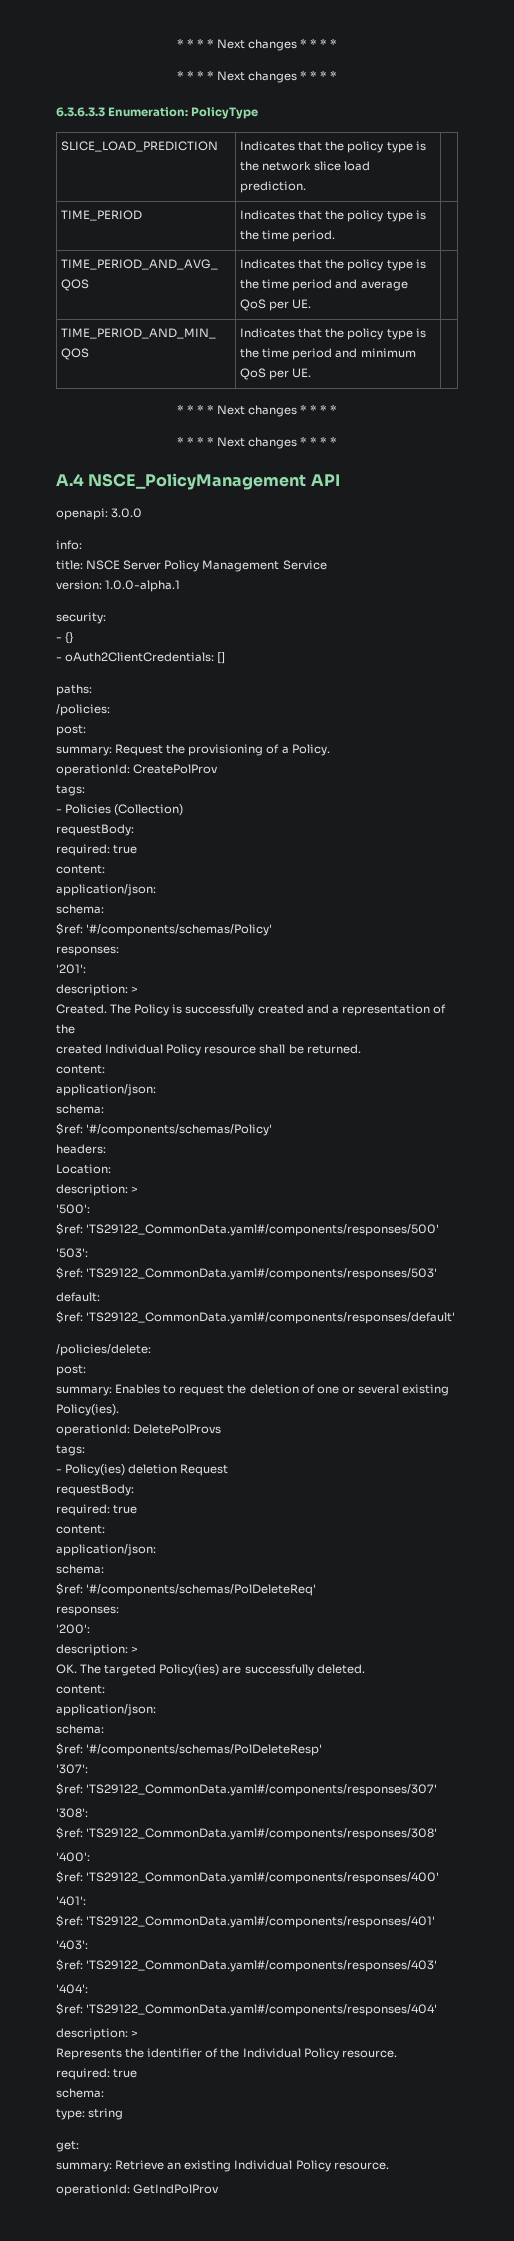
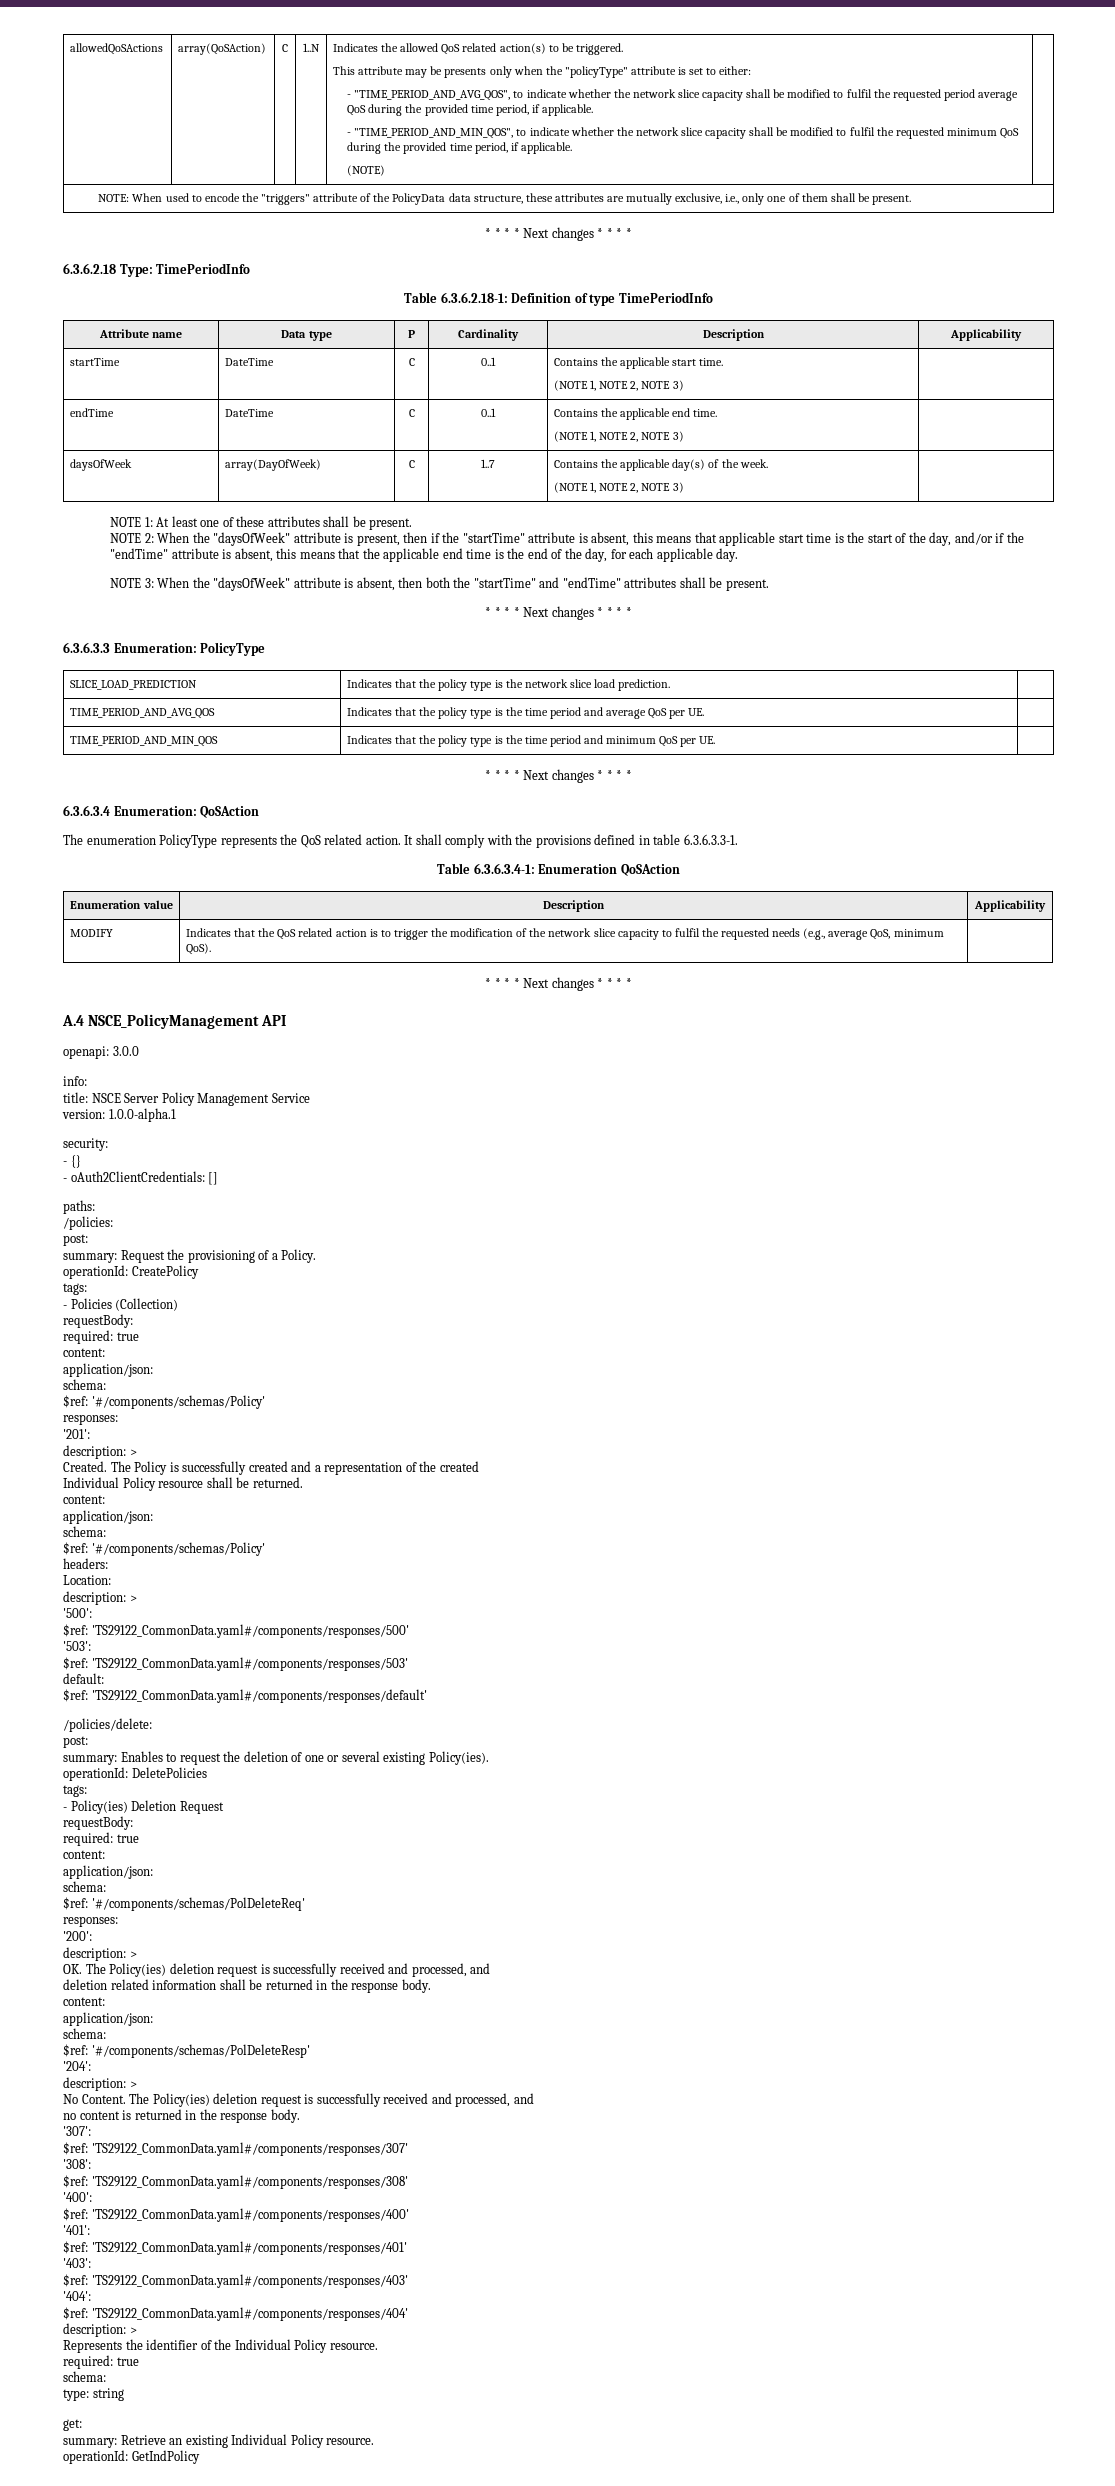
+ allowedQoSActions | array(QoSAction) | C | 1..N | Indicates the allowed QoS related action(s) to be triggered.
+ This attribute may be presents only when the "policyType" attribute is set to either:
+ - "TIME_PERIOD_AND_AVG_QOS", to indicate whether the network slice capacity shall be modified to fulfil the requested period average QoS during the provided time period, if applicable.
+ - "TIME_PERIOD_AND_MIN_QOS", to indicate whether the network slice capacity shall be modified to fulfil the requested minimum QoS during the provided time period, if applicable.
+ (NOTE) |
+ NOTE: When used to encode the "triggers" attribute of the PolicyData data structure, these attributes are mutually exclusive, i.e., only one of them shall be present.
+ 6.3.6.2.18 Type: TimePeriodInfo
+ Table 6.3.6.2.18-1: Definition of type TimePeriodInfo
+ Attribute name | Data type | P | Cardinality | Description | Applicability
+ startTime | DateTime | C | 0..1 | Contains the applicable start time.
+ (NOTE 1, NOTE 2, NOTE 3) |
+ endTime | DateTime | C | 0..1 | Contains the applicable end time.
+ (NOTE 1, NOTE 2, NOTE 3) |
+ daysOfWeek | array(DayOfWeek) | C | 1..7 | Contains the applicable day(s) of the week.
+ (NOTE 1, NOTE 2, NOTE 3) |
+ NOTE 1: At least one of these attributes shall be present.
+ NOTE 2: When the "daysOfWeek" attribute is present, then if the "startTime" attribute is absent, this means that applicable start time is the start of the day, and/or if the "endTime" attribute is absent, this means that the applicable end time is the end of the day, for each applicable day.
+ NOTE 3: When the "daysOfWeek" attribute is absent, then both the "startTime" and "endTime" attributes shall be present.
- TIME_PERIOD | Indicates that the policy type is the time period. |
+ 6.3.6.3.4 Enumeration: QoSAction
+ The enumeration PolicyType represents the QoS related action. It shall comply with the provisions defined in table 6.3.6.3.3-1.
+ Table 6.3.6.3.4-1: Enumeration QoSAction
+ Enumeration value | Description | Applicability
+ MODIFY | Indicates that the QoS related action is to trigger the modification of the network slice capacity to fulfil the requested needs (e.g., average QoS, minimum QoS). |
- operationId: CreatePolProv
+ operationId: CreatePolicy
- The Policy is successfully created and a representation of the
- created Individual Policy resource shall be returned.
+ The Policy is successfully created and a representation of the created
+ Individual Policy resource shall be returned.
- operationId: DeletePolProvs
+ operationId: DeletePolicies
- - Policy(ies) deletion Request
+ - Policy(ies) Deletion Request
- OK. The targeted Policy(ies) are successfully deleted.
+ OK. The Policy(ies) deletion request is successfully received and processed, and
+ deletion related information shall be returned in the response body.
+ '204':
+ description: >
+ No Content. The Policy(ies) deletion request is successfully received and processed, and
+ no content is returned in the response body.
- operationId: GetIndPolProv
+ operationId: GetIndPolicy

